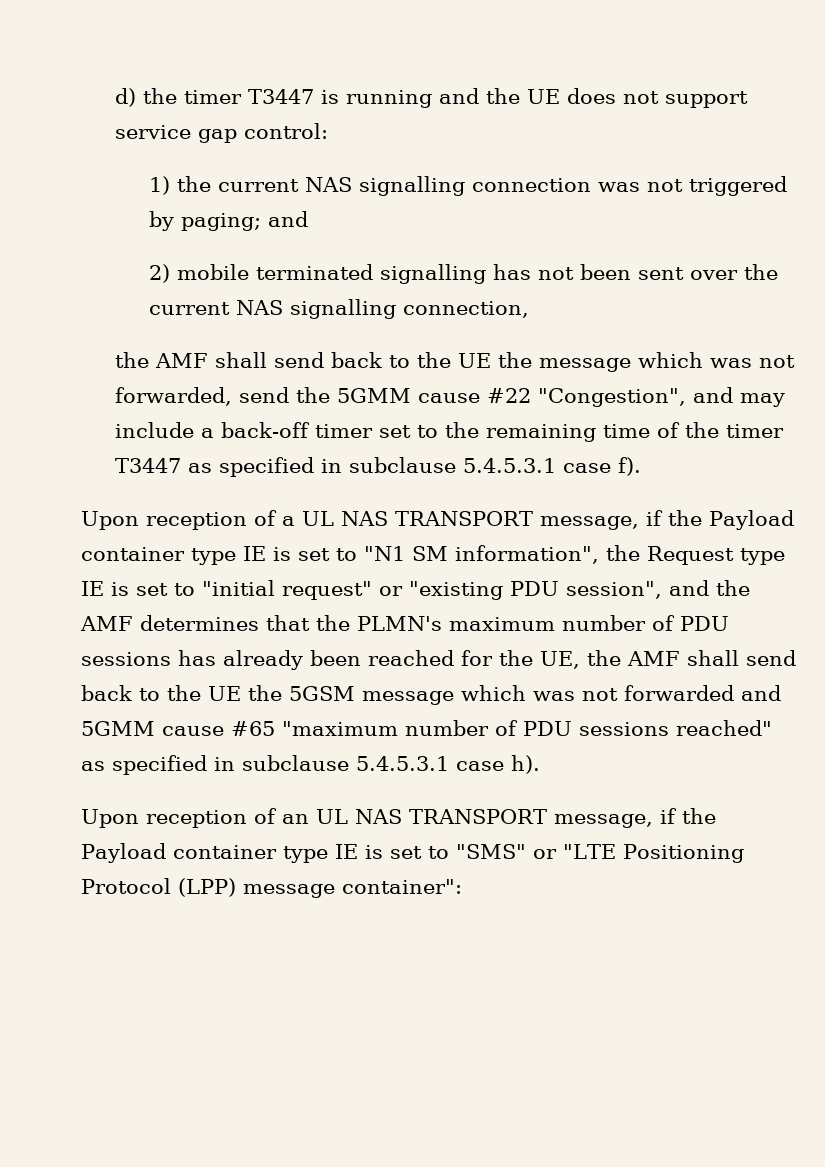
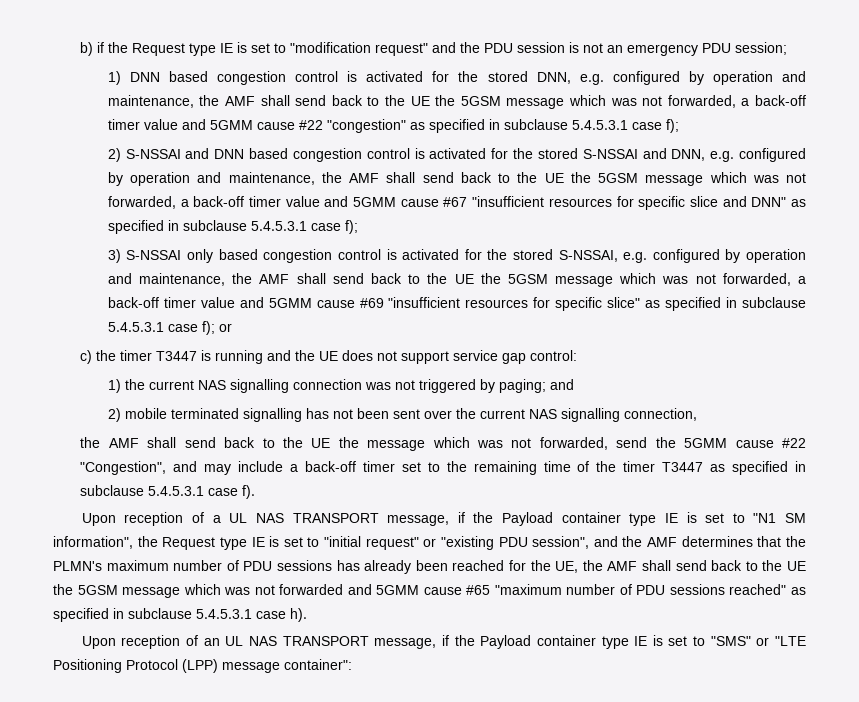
- d) the timer T3447 is running and the UE does not support service gap control:
+ b) if the Request type IE is set to "modification request" and the PDU session is not an emergency PDU session;
+ 1) DNN based congestion control is activated for the stored DNN, e.g. configured by operation and maintenance, the AMF shall send back to the UE the 5GSM message which was not forwarded, a back-off timer value and 5GMM cause #22 "congestion" as specified in subclause 5.4.5.3.1 case f);
+ 2) S-NSSAI and DNN based congestion control is activated for the stored S-NSSAI and DNN, e.g. configured by operation and maintenance, the AMF shall send back to the UE the 5GSM message which was not forwarded, a back-off timer value and 5GMM cause #67 "insufficient resources for specific slice and DNN" as specified in subclause 5.4.5.3.1 case f);
+ 3) S-NSSAI only based congestion control is activated for the stored S-NSSAI, e.g. configured by operation and maintenance, the AMF shall send back to the UE the 5GSM message which was not forwarded, a back-off timer value and 5GMM cause #69 "insufficient resources for specific slice" as specified in subclause 5.4.5.3.1 case f); or
+ c) the timer T3447 is running and the UE does not support service gap control:

